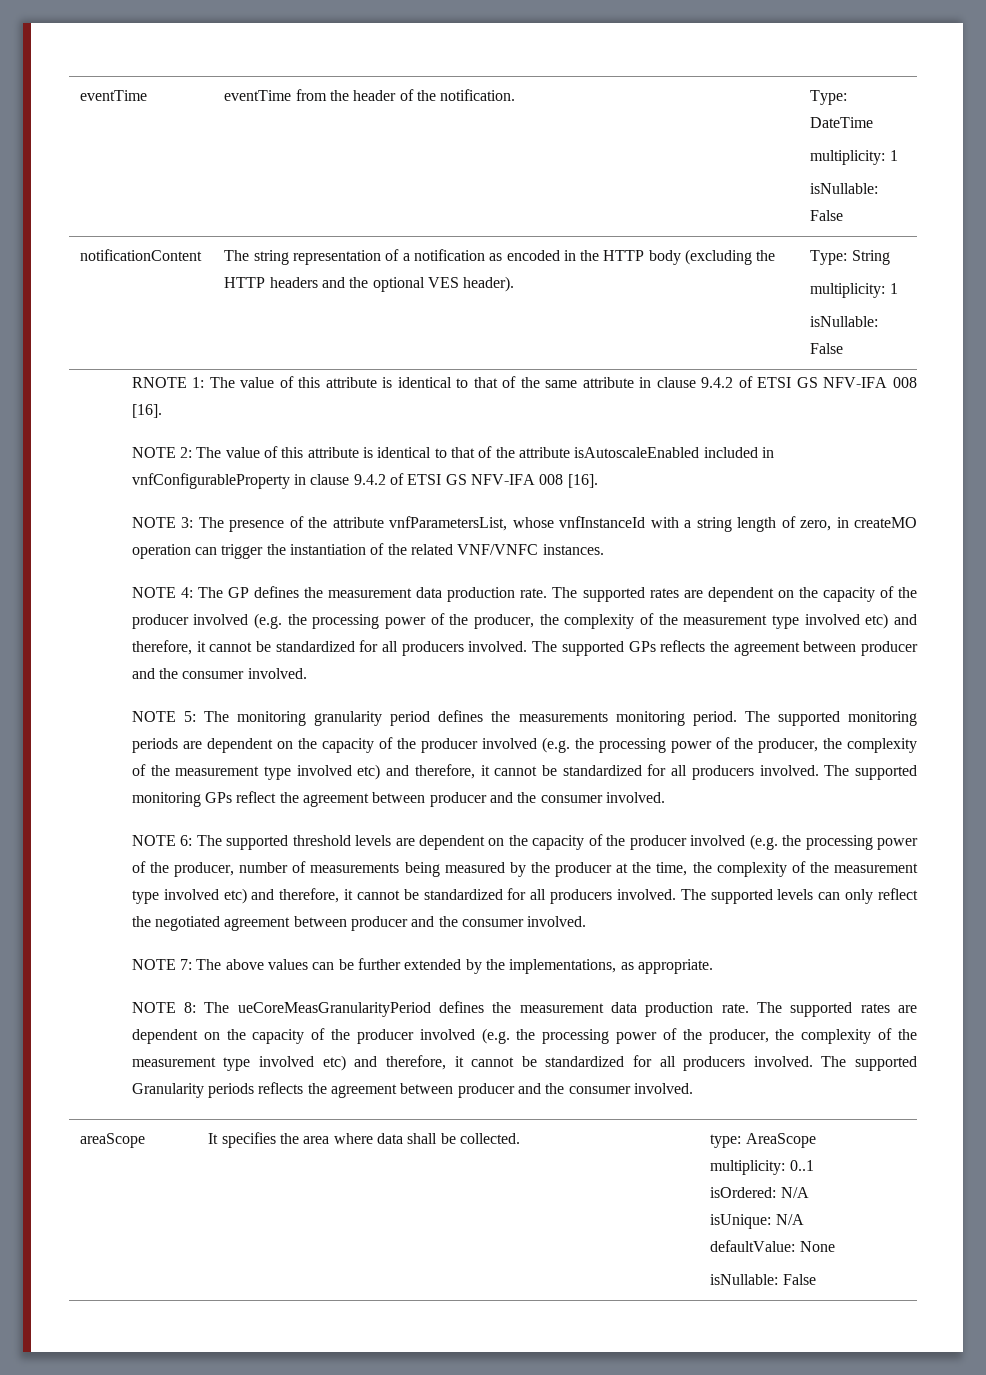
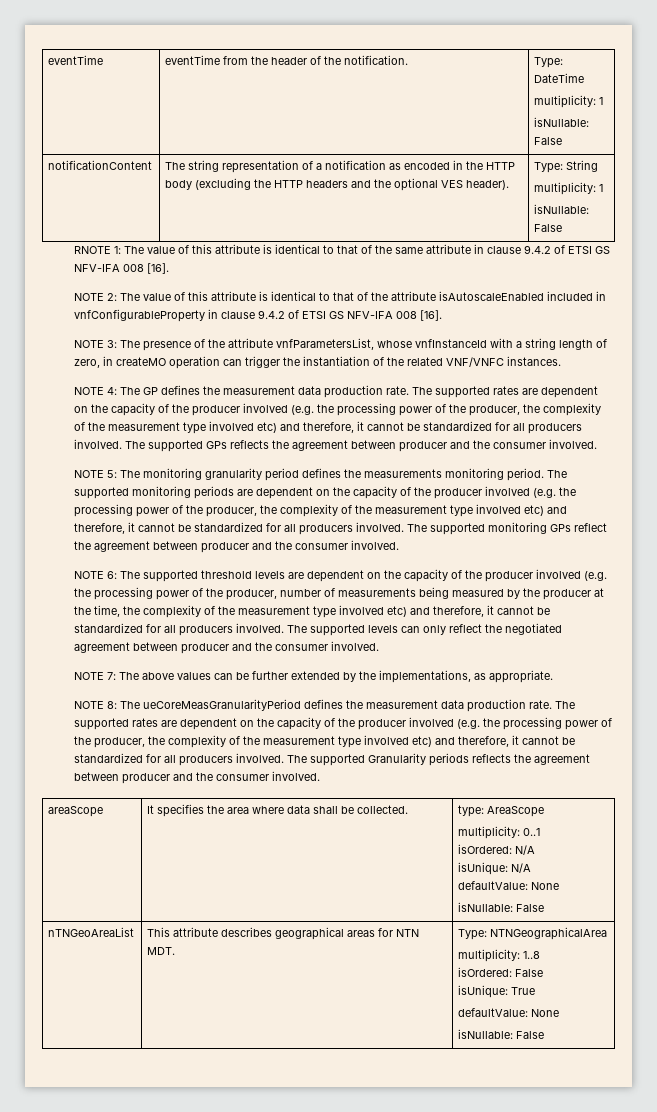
+ nTNGeoAreaList | This attribute describes geographical areas for NTN MDT. | Type: NTNGeographicalArea
+ multiplicity: 1..8
+ isOrdered: False
+ isUnique: True
+ defaultValue: None
+ isNullable: False

